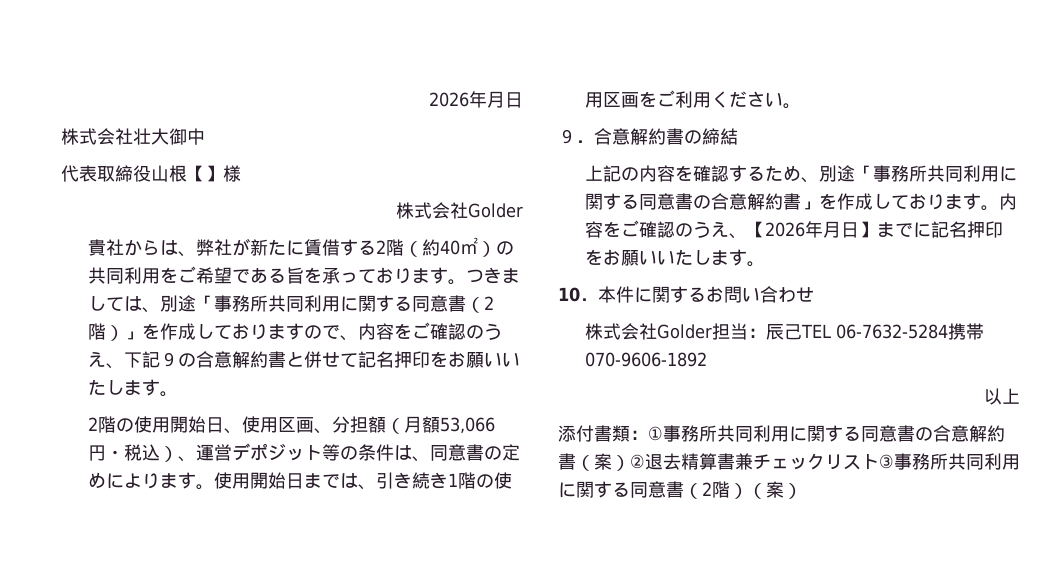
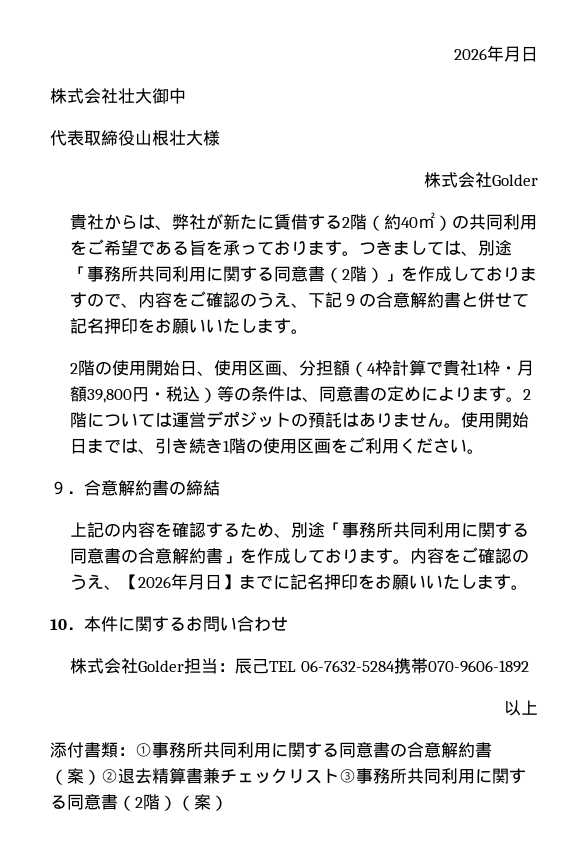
- 代表取締役山根【】様
+ 代表取締役山根壮大様
- 2階の使用開始日、使用区画、分担額（月額53,066円・税込）、運営デポジット等の条件は、同意書の定めによります。
+ 2階の使用開始日、使用区画、分担額（4枠計算で貴社1枠・月額39,800円・税込）等の条件は、同意書の定めによります。
+ 2階については運営デポジットの預託はありません。

